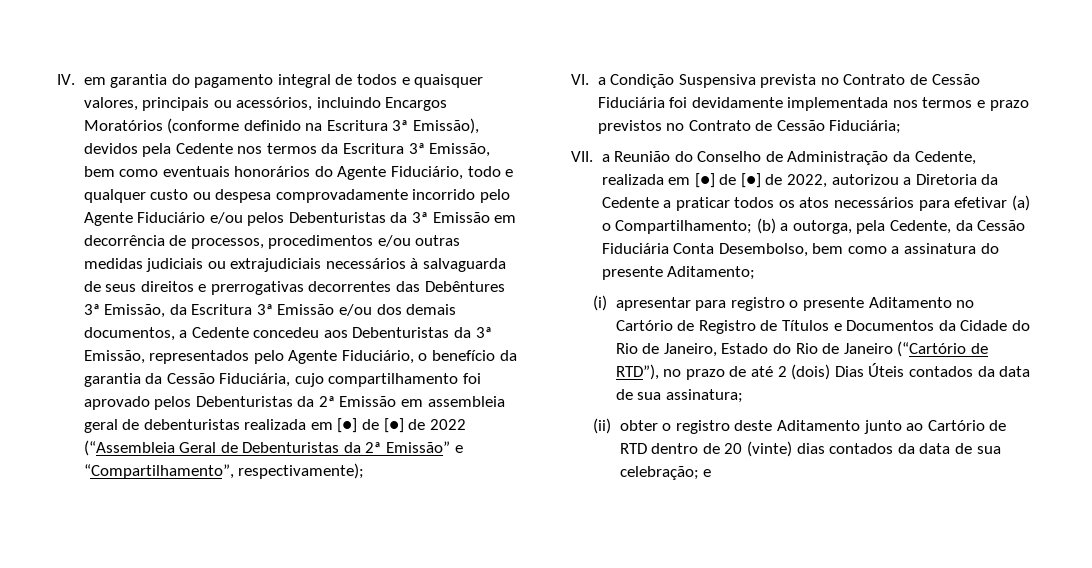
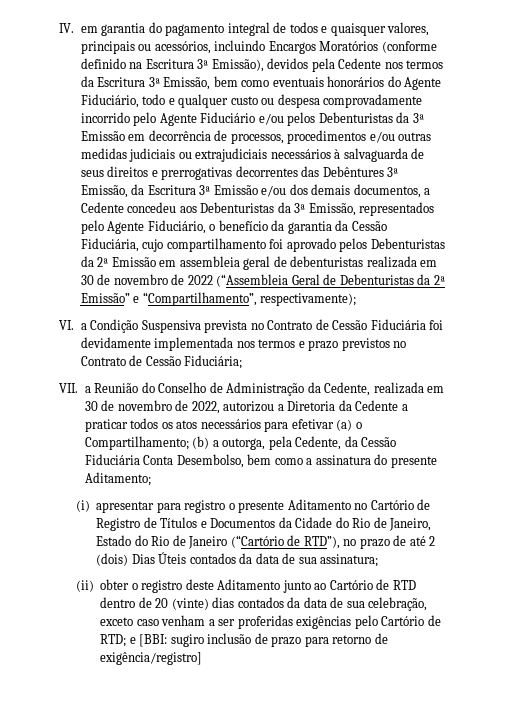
- IV. em garantia do pagamento integral de todos e quaisquer valores, principais ou acessórios, incluindo Encargos Moratórios (conforme definido na Escritura 3ª Emissão), devidos pela Cedente nos termos da Escritura 3ª Emissão, bem como eventuais honorários do Agente Fiduciário, todo e qualquer custo ou despesa comprovadamente incorrido pelo Agente Fiduciário e/ou pelos Debenturistas da 3ª Emissão em decorrência de processos, procedimentos e/ou outras medidas judiciais ou extrajudiciais necessários à salvaguarda de seus direitos e prerrogativas decorrentes das Debêntures 3ª Emissão, da Escritura 3ª Emissão e/ou dos demais documentos, a Cedente concedeu aos Debenturistas da 3ª Emissão, representados pelo Agente Fiduciário, o benefício da garantia da Cessão Fiduciária, cujo compartilhamento foi aprovado pelos Debenturistas da 2ª Emissão em assembleia geral de debenturistas realizada em [●] de [●] de 2022 (“Assembleia Geral de Debenturistas da 2ª Emissão” e “Compartilhamento”, respectivamente);
+ IV. em garantia do pagamento integral de todos e quaisquer valores, principais ou acessórios, incluindo Encargos Moratórios (conforme definido na Escritura 3ª Emissão), devidos pela Cedente nos termos da Escritura 3ª Emissão, bem como eventuais honorários do Agente Fiduciário, todo e qualquer custo ou despesa comprovadamente incorrido pelo Agente Fiduciário e/ou pelos Debenturistas da 3ª Emissão em decorrência de processos, procedimentos e/ou outras medidas judiciais ou extrajudiciais necessários à salvaguarda de seus direitos e prerrogativas decorrentes das Debêntures 3ª Emissão, da Escritura 3ª Emissão e/ou dos demais documentos, a Cedente concedeu aos Debenturistas da 3ª Emissão, representados pelo Agente Fiduciário, o benefício da garantia da Cessão Fiduciária, cujo compartilhamento foi aprovado pelos Debenturistas da 2ª Emissão em assembleia geral de debenturistas realizada em 30 de novembro de 2022 (“Assembleia Geral de Debenturistas da 2ª Emissão” e “Compartilhamento”, respectivamente);
- VII. a Reunião do Conselho de Administração da Cedente, realizada em [●] de [●] de 2022, autorizou a Diretoria da Cedente a praticar todos os atos necessários para efetivar (a) o Compartilhamento; (b) a outorga, pela Cedente, da Cessão Fiduciária Conta Desembolso, bem como a assinatura do presente Aditamento;
+ VII. a Reunião do Conselho de Administração da Cedente, realizada em 30 de novembro de 2022, autorizou a Diretoria da Cedente a praticar todos os atos necessários para efetivar (a) o Compartilhamento; (b) a outorga, pela Cedente, da Cessão Fiduciária Conta Desembolso, bem como a assinatura do presente Aditamento;
- (ii) obter o registro deste Aditamento junto ao Cartório de RTD dentro de 20 (vinte) dias contados da data de sua celebração; e
+ (ii) obter o registro deste Aditamento junto ao Cartório de RTD dentro de 20 (vinte) dias contados da data de sua celebração, exceto caso venham a ser proferidas exigências pelo Cartório de RTD; e [BBI: sugiro inclusão de prazo para retorno de exigência/registro]

